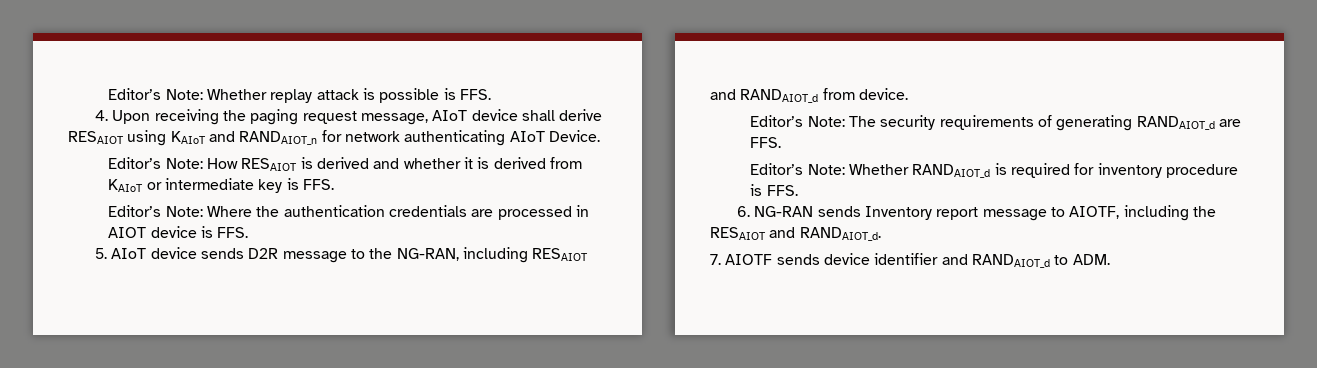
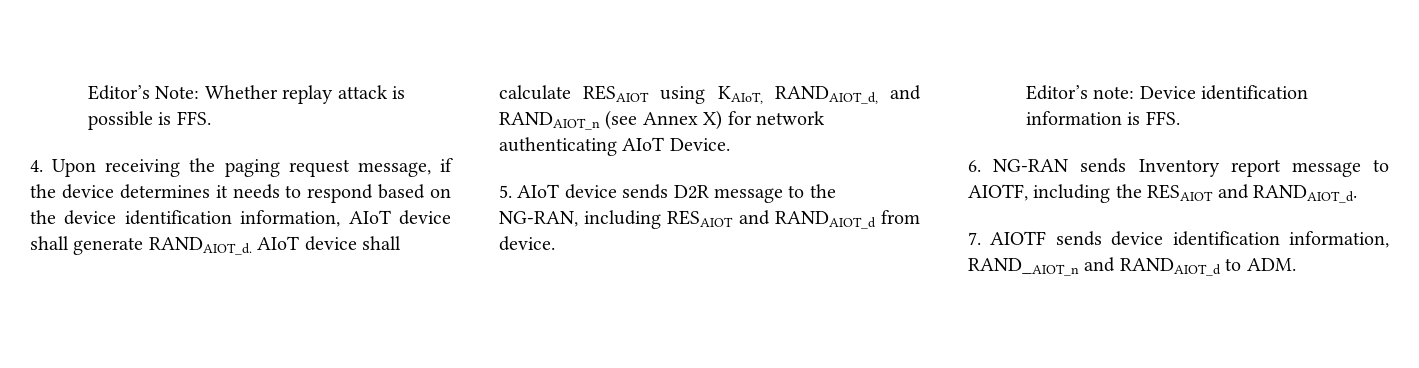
- 4. Upon receiving the paging request message, AIoT device shall derive RESAIOT using KAIoT and RANDAIOT_n for network authenticating AIoT Device.
+ 4. Upon receiving the paging request message, if the device determines it needs to respond based on the device identification information, AIoT device shall generate RANDAIOT_d. AIoT device shall calculate RESAIOT using KAIoT, RANDAIOT_d, and RANDAIOT_n (see Annex X) for network authenticating AIoT Device.
- Editor’s Note: How RESAIOT is derived and whether it is derived from KAIoT or intermediate key is FFS.
- Editor’s Note: Where the authentication credentials are processed in AIOT device is FFS.
- Editor’s Note: The security requirements of generating RANDAIOT_d are FFS.
- Editor’s Note: Whether RANDAIOT_d is required for inventory procedure is FFS.
+ Editor’s note: Device identification information is FFS.
- 7. AIOTF sends device identifier and RANDAIOT_d to ADM.
+ 7. AIOTF sends device identification information, RAND_AIOT_n and RANDAIOT_d to ADM.

